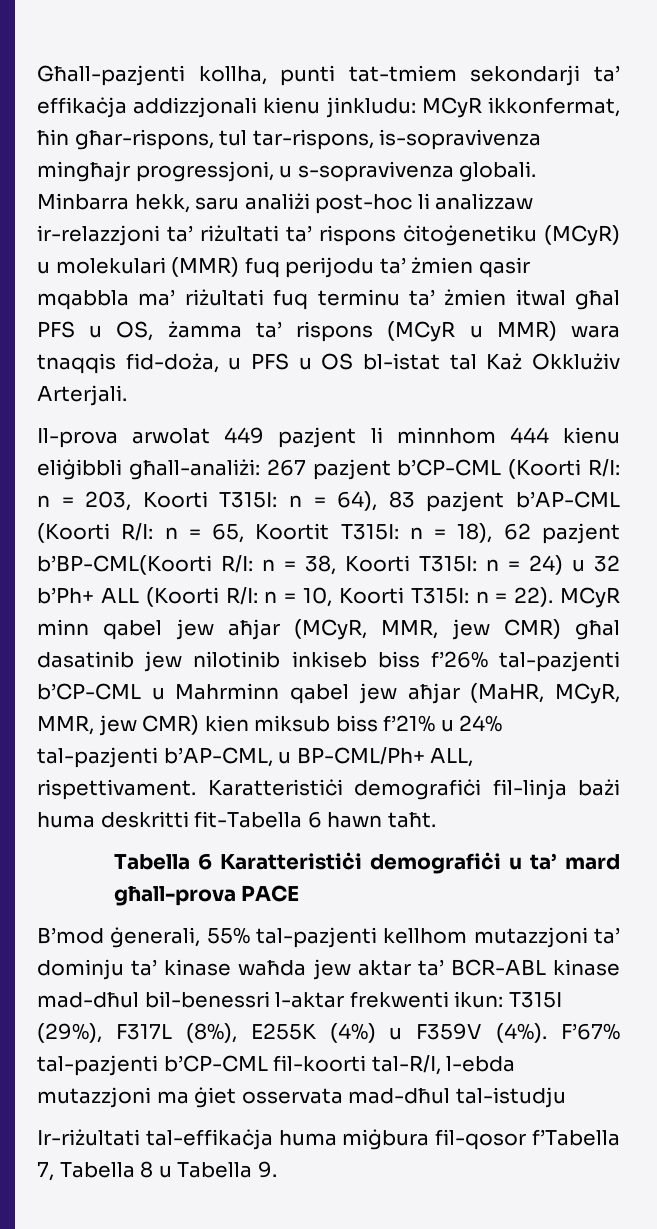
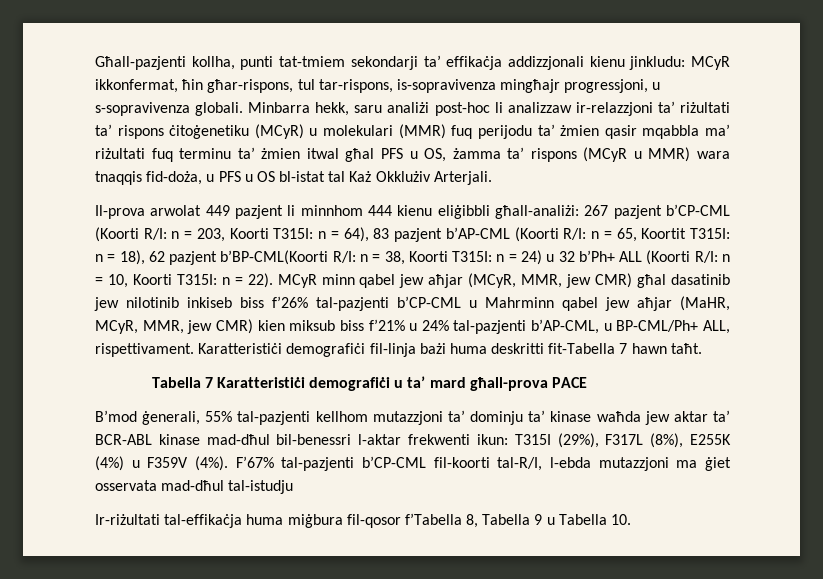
- Karatteristiċi demografiċi fil-linja bażi huma deskritti fit-Tabella 6 hawn taħt.
+ Karatteristiċi demografiċi fil-linja bażi huma deskritti fit-Tabella 7 hawn taħt.
- Tabella 6 Karatteristiċi demografiċi u ta’ mard għall-prova PACE
+ Tabella 7 Karatteristiċi demografiċi u ta’ mard għall-prova PACE
- Ir-riżultati tal-effikaċja huma miġbura fil-qosor f’Tabella 7, Tabella 8 u Tabella 9.
+ Ir-riżultati tal-effikaċja huma miġbura fil-qosor f’Tabella 8, Tabella 9 u Tabella 10.

